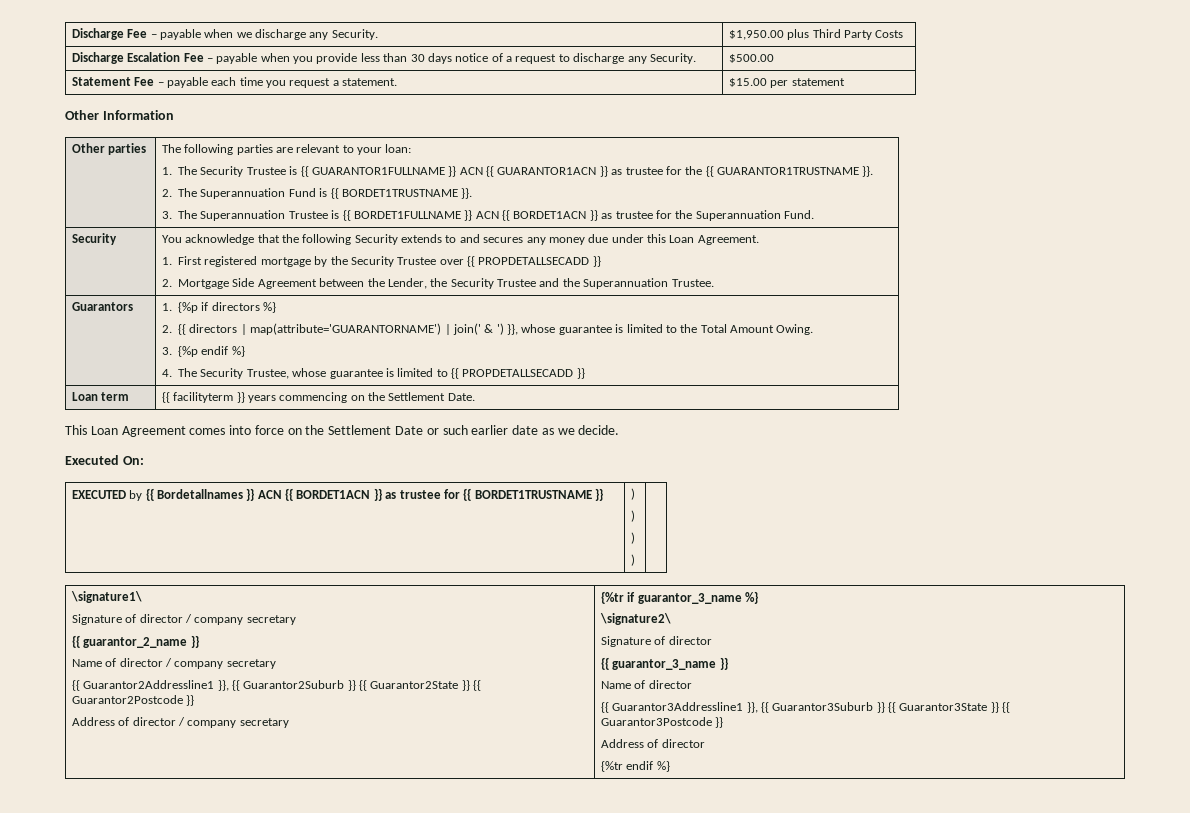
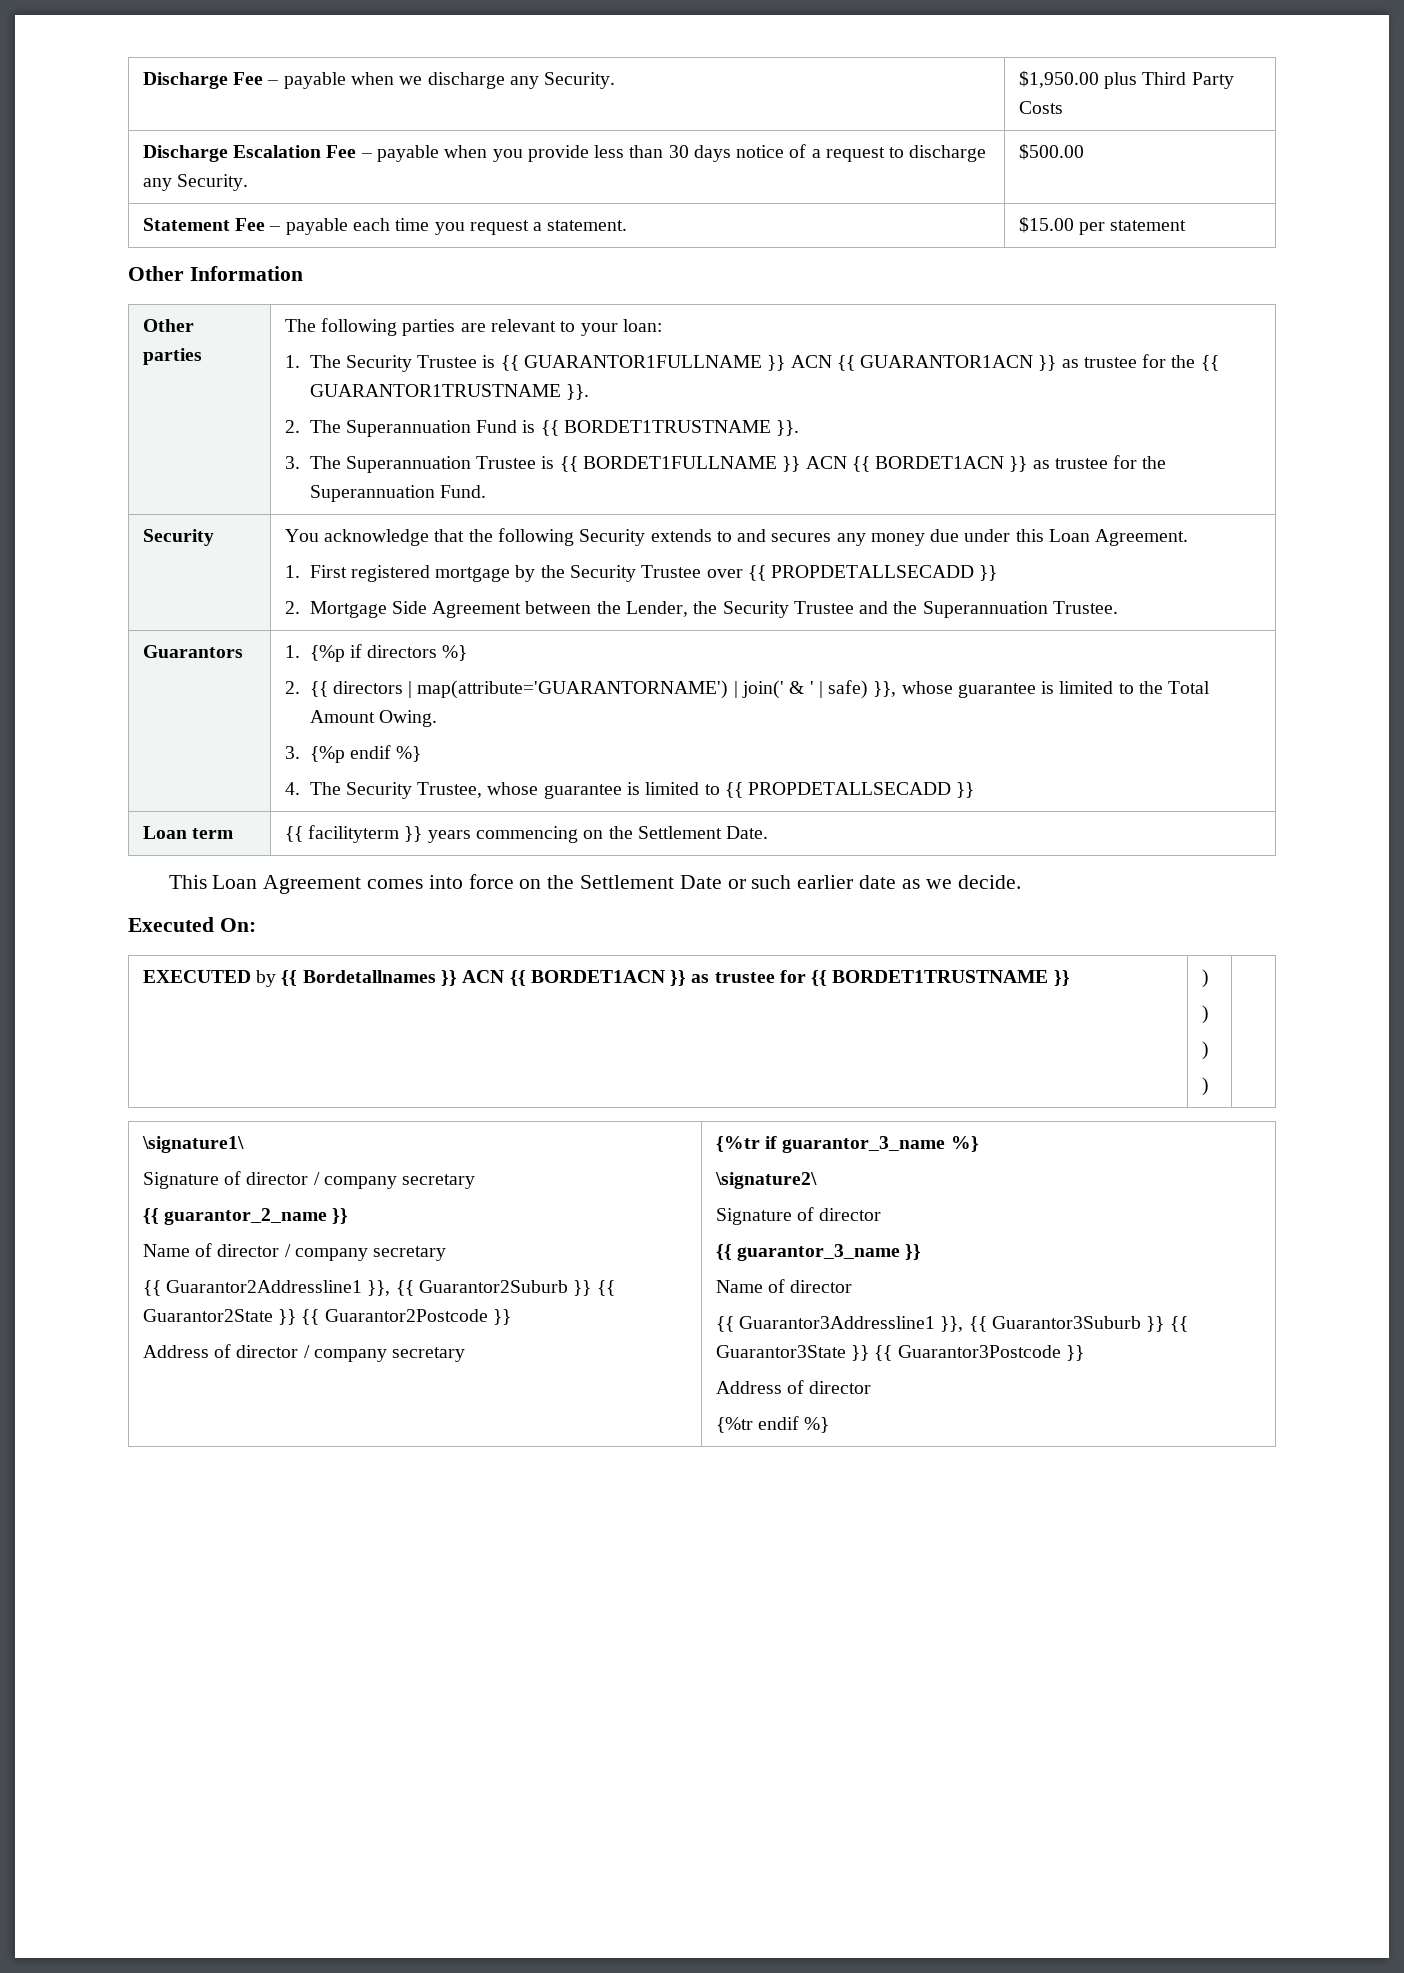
  Guarantors | 1. {%p if directors %}
- 2. {{ directors | map(attribute='GUARANTORNAME') | join(' & ') }}, whose guarantee is limited to the Total Amount Owing.
+ 2. {{ directors | map(attribute='GUARANTORNAME') | join(' & ' | safe) }}, whose guarantee is limited to the Total Amount Owing.

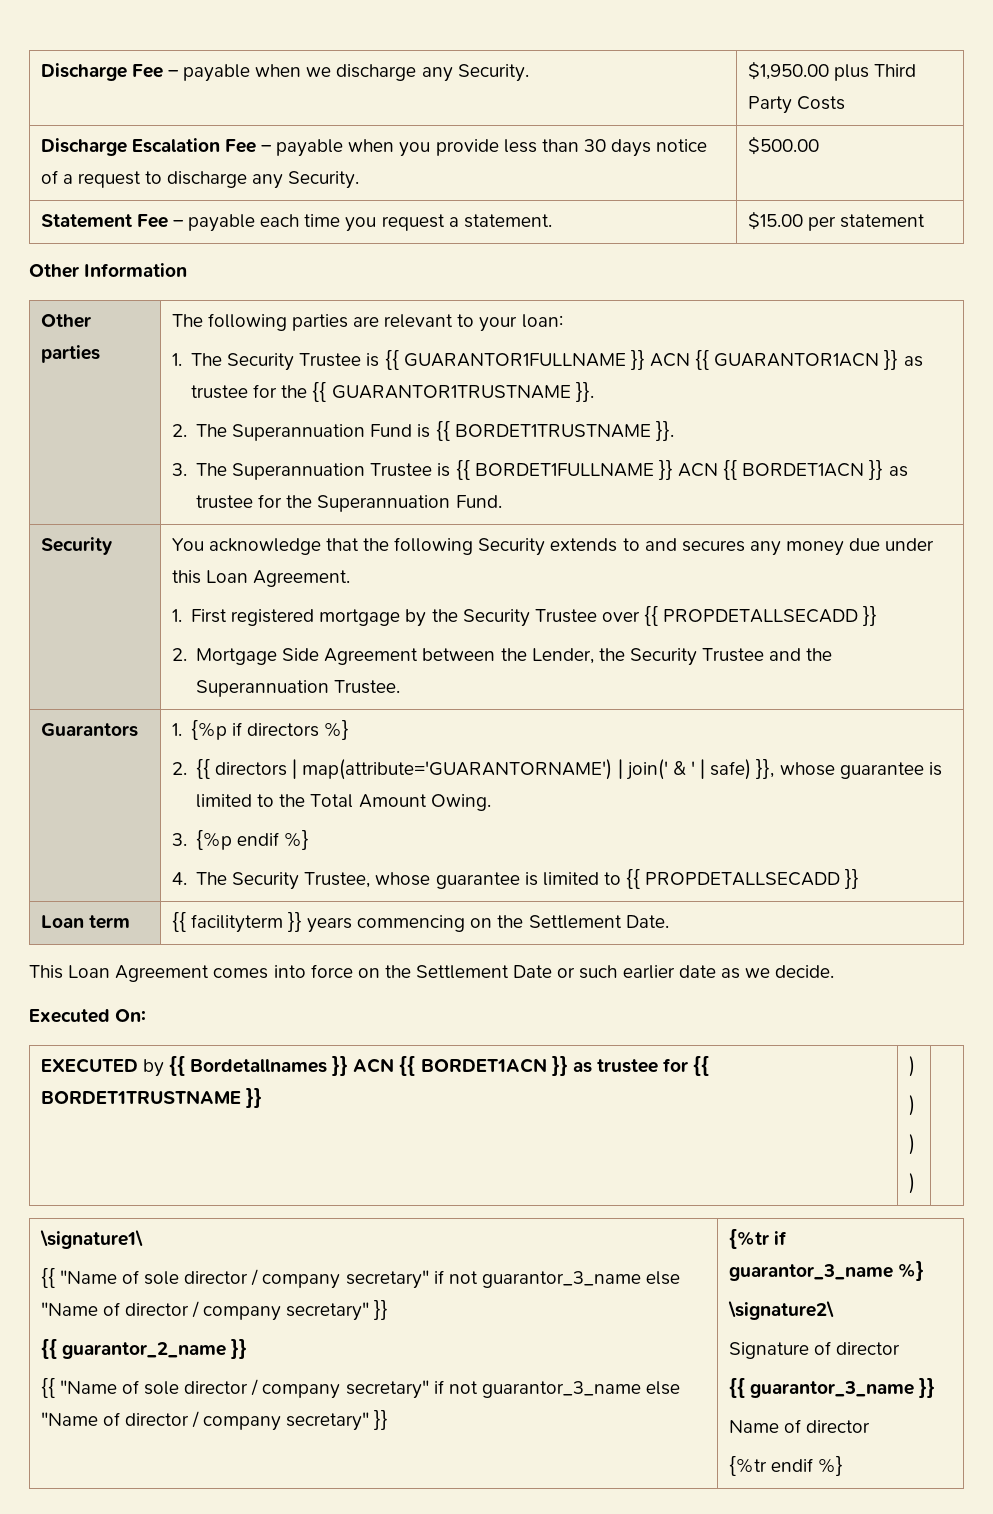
  \signature1\
- Signature of director / company secretary
+ {{ "Name of sole director / company secretary" if not guarantor_3_name else "Name of director / company secretary" }}
  {{ guarantor_2_name }}
- Name of director / company secretary
- {{ Guarantor2Addressline1 }}, {{ Guarantor2Suburb }} {{ Guarantor2State }} {{ Guarantor2Postcode }}
- Address of director / company secretary
+ {{ "Name of sole director / company secretary" if not guarantor_3_name else "Name of director / company secretary" }}
- {{ Guarantor3Addressline1 }}, {{ Guarantor3Suburb }} {{ Guarantor3State }} {{ Guarantor3Postcode }}
- Address of director

